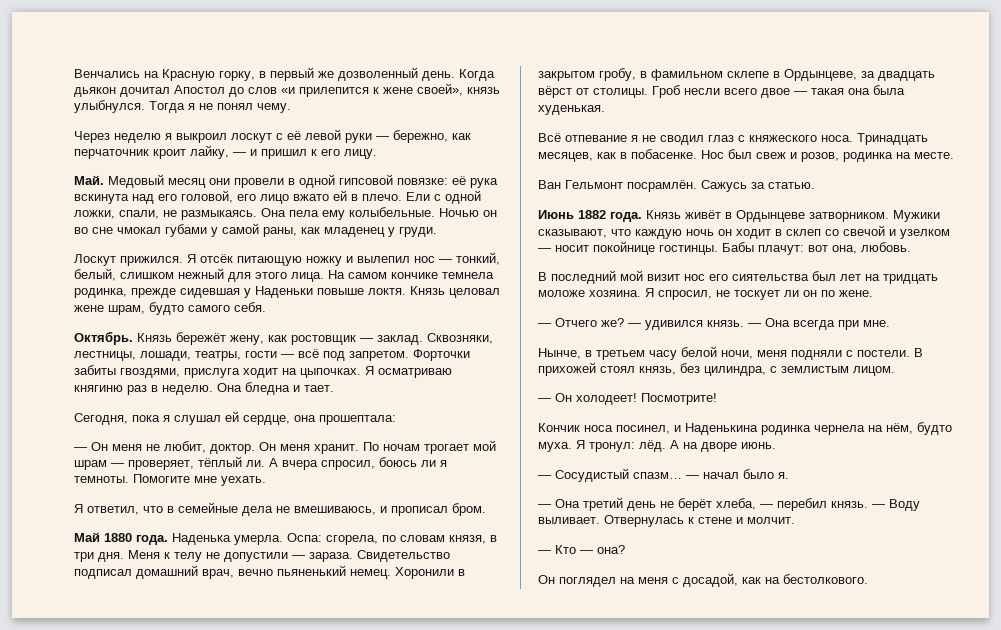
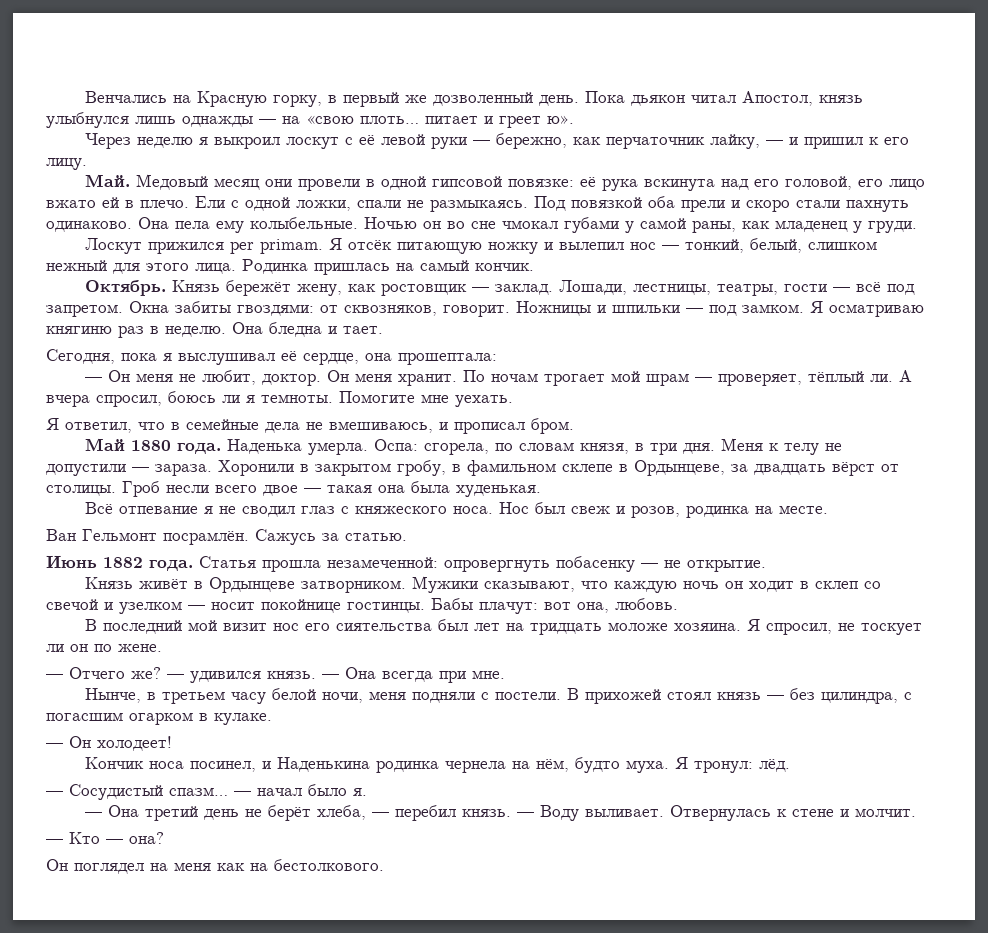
- Когда дьякон дочитал Апостол до слов «и прилепится к жене своей», князь улыбнулся. Тогда я не понял чему.
+ Пока дьякон читал Апостол, князь улыбнулся лишь однажды — на «свою плоть… питает и греет ю».
- Через неделю я выкроил лоскут с её левой руки — бережно, как перчаточник кроит лайку, — и пришил к его лицу.
+ Через неделю я выкроил лоскут с её левой руки — бережно, как перчаточник лайку, — и пришил к его лицу.
- Ели с одной ложки, спали, не размыкаясь.
+ Ели с одной ложки, спали не размыкаясь.
+ Под повязкой оба прели и скоро стали пахнуть одинаково.
- Лоскут прижился.
+ Лоскут прижился per primam.
- На самом кончике темнела родинка, прежде сидевшая у Наденьки повыше локтя. Князь целовал жене шрам, будто самого себя.
+ Родинка пришлась на самый кончик.
- Сквозняки, лестницы, лошади, театры, гости — всё под запретом.
+ Лошади, лестницы, театры, гости — всё под запретом.
- Форточки забиты гвоздями, прислуга ходит на цыпочках.
+ Окна забиты гвоздями: от сквозняков, говорит. Ножницы и шпильки — под замком.
- Сегодня, пока я слушал ей сердце, она прошептала:
+ Сегодня, пока я выслушивал её сердце, она прошептала:
- Свидетельство подписал домашний врач, вечно пьяненький немец.
- Тринадцать месяцев, как в побасенке.
- Июнь 1882 года. Князь живёт в Ордынцеве затворником.
+ Июнь 1882 года. Статья прошла незамеченной: опровергнуть побасенку — не открытие.
+ Князь живёт в Ордынцеве затворником.
- В прихожей стоял князь, без цилиндра, с землистым лицом.
+ В прихожей стоял князь — без цилиндра, с погасшим огарком в кулаке.
- Посмотрите!
- А на дворе июнь.
- Он поглядел на меня с досадой, как на бестолкового.
+ Он поглядел на меня как на бестолкового.

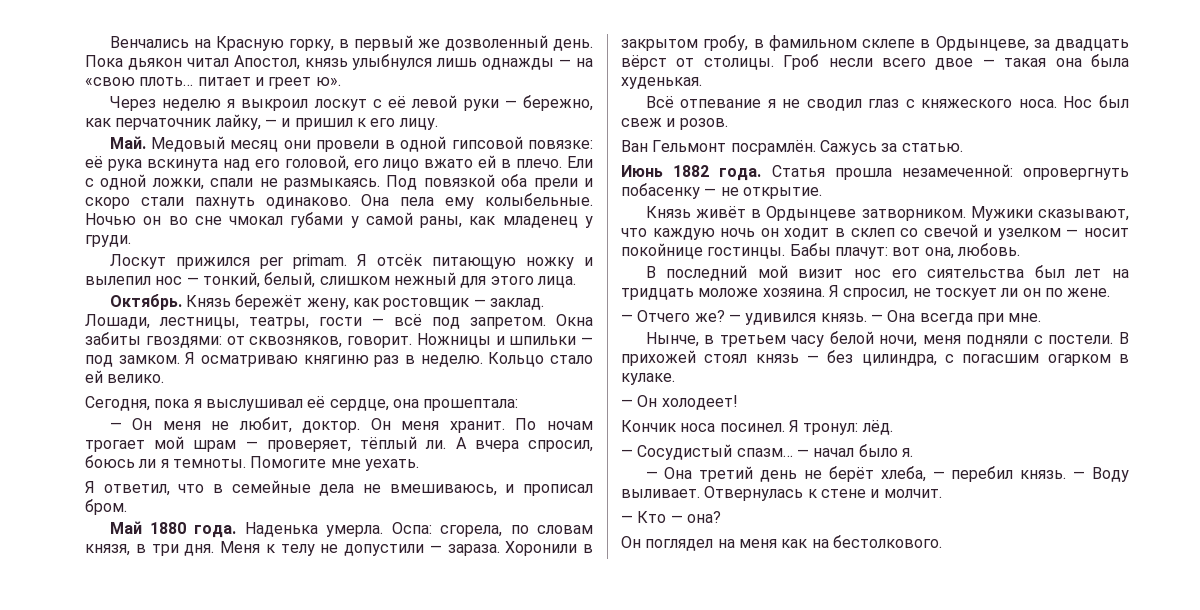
- Родинка пришлась на самый кончик.
- Она бледна и тает.
+ Кольцо стало ей велико.
- Нос был свеж и розов, родинка на месте.
+ Нос был свеж и розов.
- Кончик носа посинел, и Наденькина родинка чернела на нём, будто муха.
+ Кончик носа посинел.

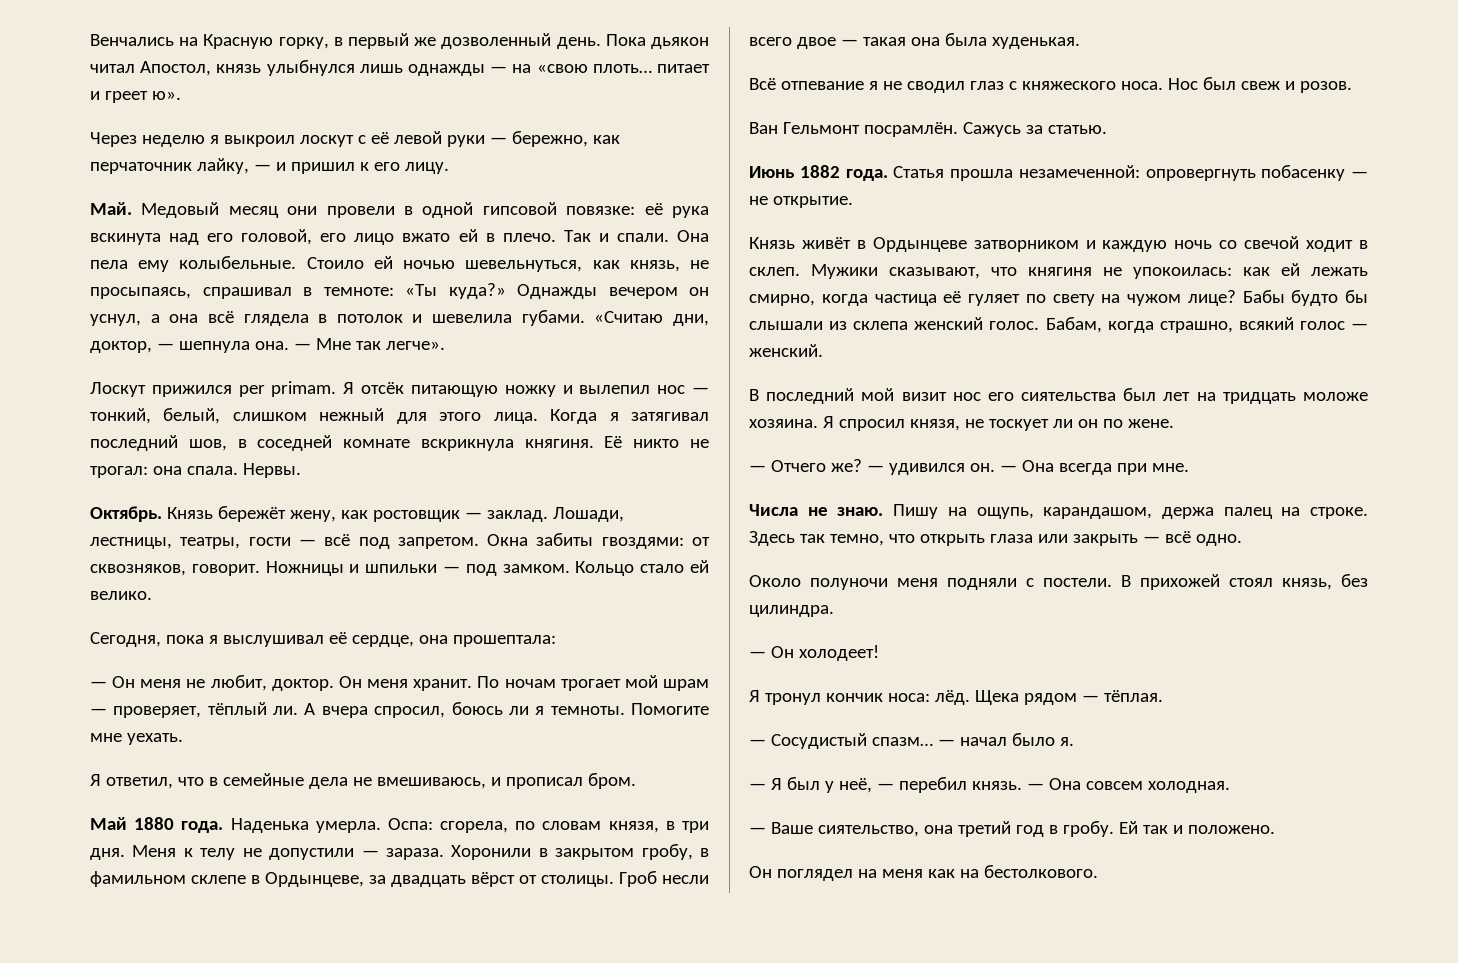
- Ели с одной ложки, спали не размыкаясь. Под повязкой оба прели и скоро стали пахнуть одинаково. Она пела ему колыбельные. Ночью он во сне чмокал губами у самой раны, как младенец у груди.
+ Так и спали. Она пела ему колыбельные. Стоило ей ночью шевельнуться, как князь, не просыпаясь, спрашивал в темноте: «Ты куда?» Однажды вечером он уснул, а она всё глядела в потолок и шевелила губами. «Считаю дни, доктор, — шепнула она. — Мне так легче».
+ Когда я затягивал последний шов, в соседней комнате вскрикнула княгиня. Её никто не трогал: она спала. Нервы.
- Я осматриваю княгиню раз в неделю.
- Князь живёт в Ордынцеве затворником. Мужики сказывают, что каждую ночь он ходит в склеп со свечой и узелком — носит покойнице гостинцы. Бабы плачут: вот она, любовь.
+ Князь живёт в Ордынцеве затворником и каждую ночь со свечой ходит в склеп. Мужики сказывают, что княгиня не упокоилась: как ей лежать смирно, когда частица её гуляет по свету на чужом лице? Бабы будто бы слышали из склепа женский голос. Бабам, когда страшно, всякий голос — женский.
- Я спросил, не тоскует ли он по жене.
+ Я спросил князя, не тоскует ли он по жене.
- — удивился князь.
+ — удивился он.
- Нынче, в третьем часу белой ночи, меня подняли с постели.
+ Числа не знаю. Пишу на ощупь, карандашом, держа палец на строке. Здесь так темно, что открыть глаза или закрыть — всё одно.
+ Около полуночи меня подняли с постели.
- В прихожей стоял князь — без цилиндра, с погасшим огарком в кулаке.
+ В прихожей стоял князь, без цилиндра.
  — Он холодеет!
- Кончик носа посинел. Я тронул: лёд.
+ Я тронул кончик носа: лёд. Щека рядом — тёплая.
- — Она третий день не берёт хлеба, — перебил князь. — Воду выливает. Отвернулась к стене и молчит.
- — Кто — она?
+ — Я был у неё, — перебил князь. — Она совсем холодная.
+ — Ваше сиятельство, она третий год в гробу. Ей так и положено.

